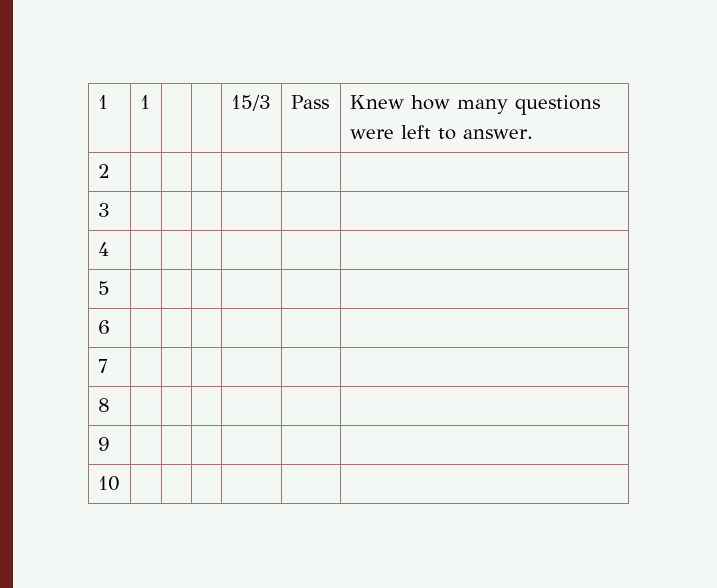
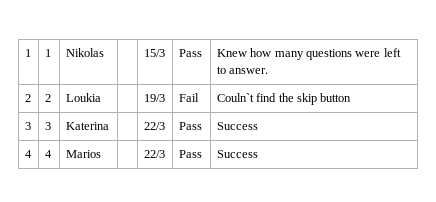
- 1 | 1 | | | 15/3 | Pass | Knew how many questions were left to answer.
+ 1 | 1 | Nikolas | | 15/3 | Pass | Knew how many questions were left to answer.
- 2 | | | | | |
- 3 | | | | | |
- 4 | | | | | |
- 5 | | | | | |
- 6 | | | | | |
- 7 | | | | | |
- 8 | | | | | |
- 9 | | | | | |
- 10 | | | | | |
+ 2 | 2 | Loukia | | 19/3 | Fail | Couln`t find the skip button
+ 3 | 3 | Katerina | | 22/3 | Pass | Success
+ 4 | 4 | Marios | | 22/3 | Pass | Success

